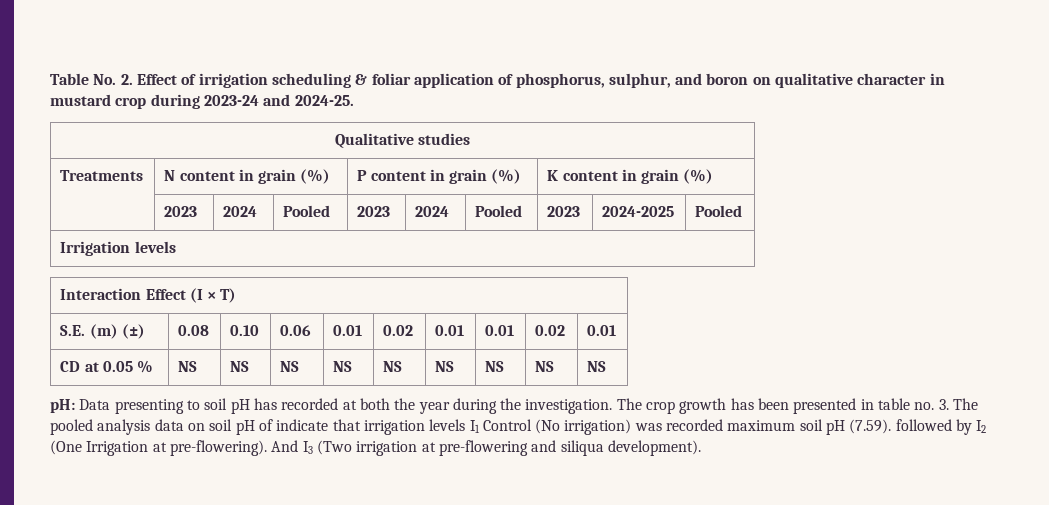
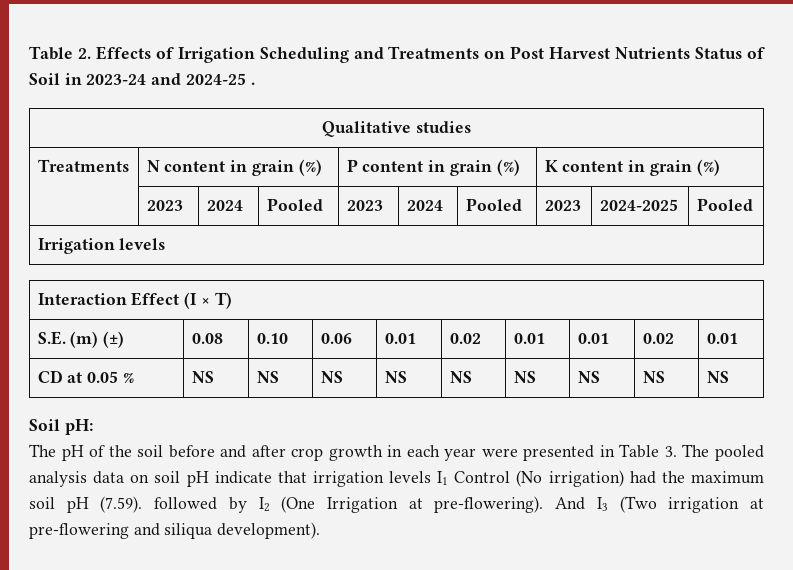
- Table No. 2. Effect of irrigation scheduling & foliar application of phosphorus, sulphur, and boron on qualitative character in mustard crop during 2023-24 and 2024-25.
+ Table 2. Effects of Irrigation Scheduling and Treatments on Post Harvest Nutrients Status of Soil in 2023-24 and 2024-25 .
- pH: Data presenting to soil pH has recorded at both the year during the investigation. The crop growth has been presented in table no. 3. The pooled analysis data on soil pH of indicate that irrigation levels I1 Control (No irrigation) was recorded maximum soil pH (7.59). followed by I2 (One Irrigation at pre-flowering).
+ Soil pH:
+ The pH of the soil before and after crop growth in each year were presented in Table 3. The pooled analysis data on soil pH indicate that irrigation levels I1 Control (No irrigation) had the maximum soil pH (7.59). followed by I2 (One Irrigation at pre-flowering).

